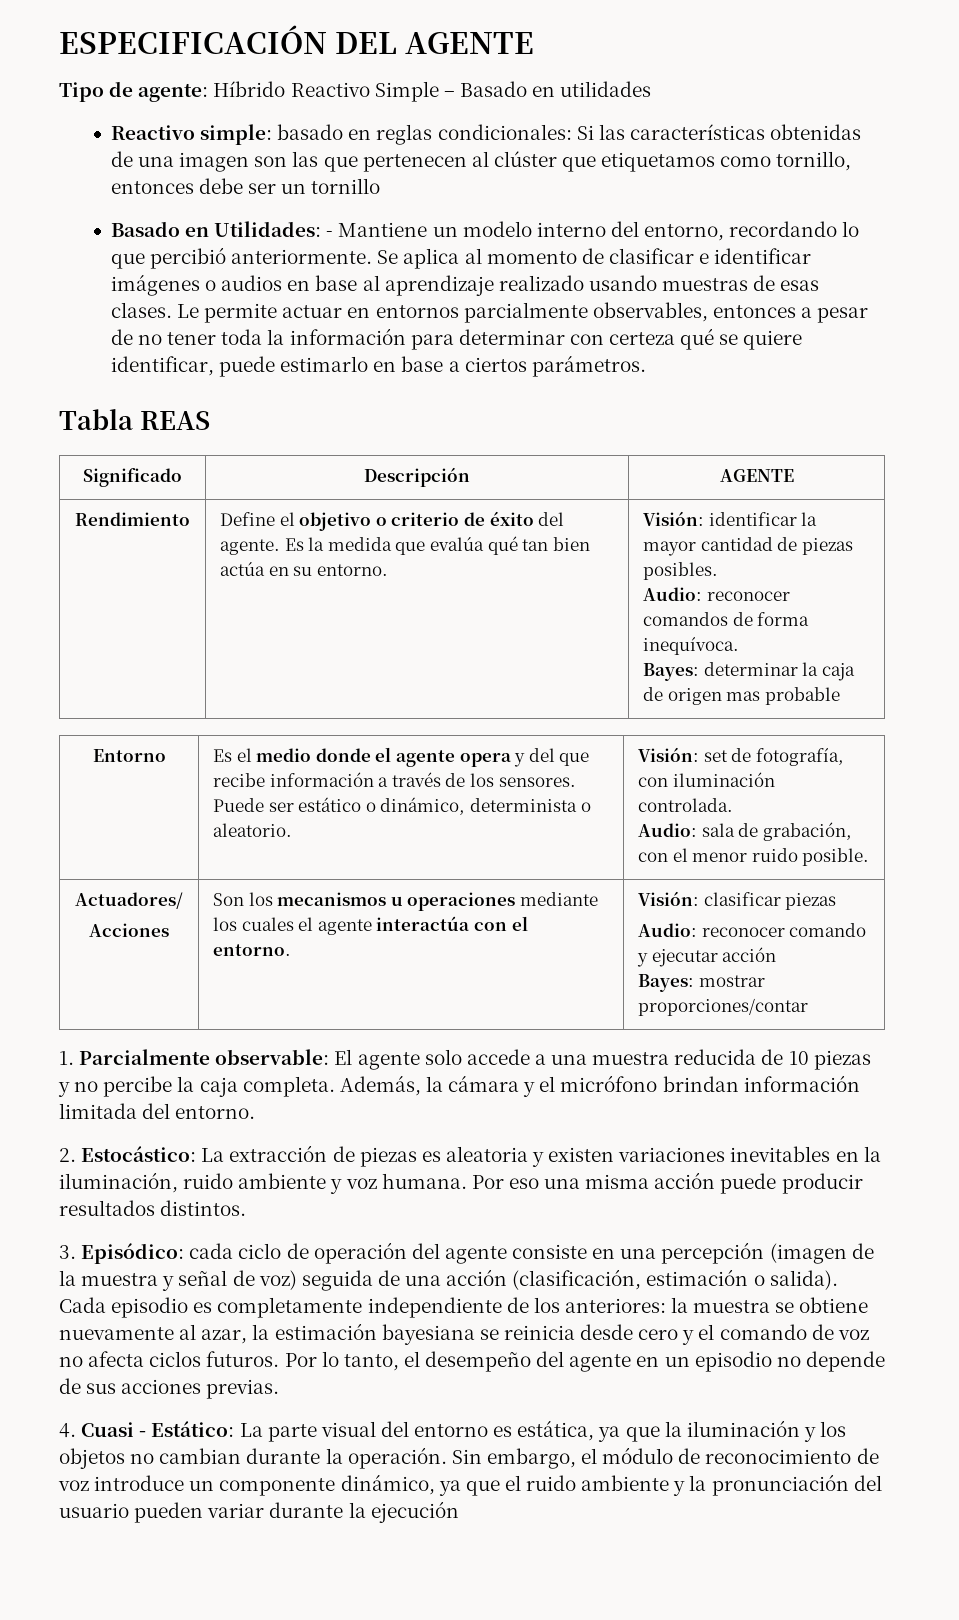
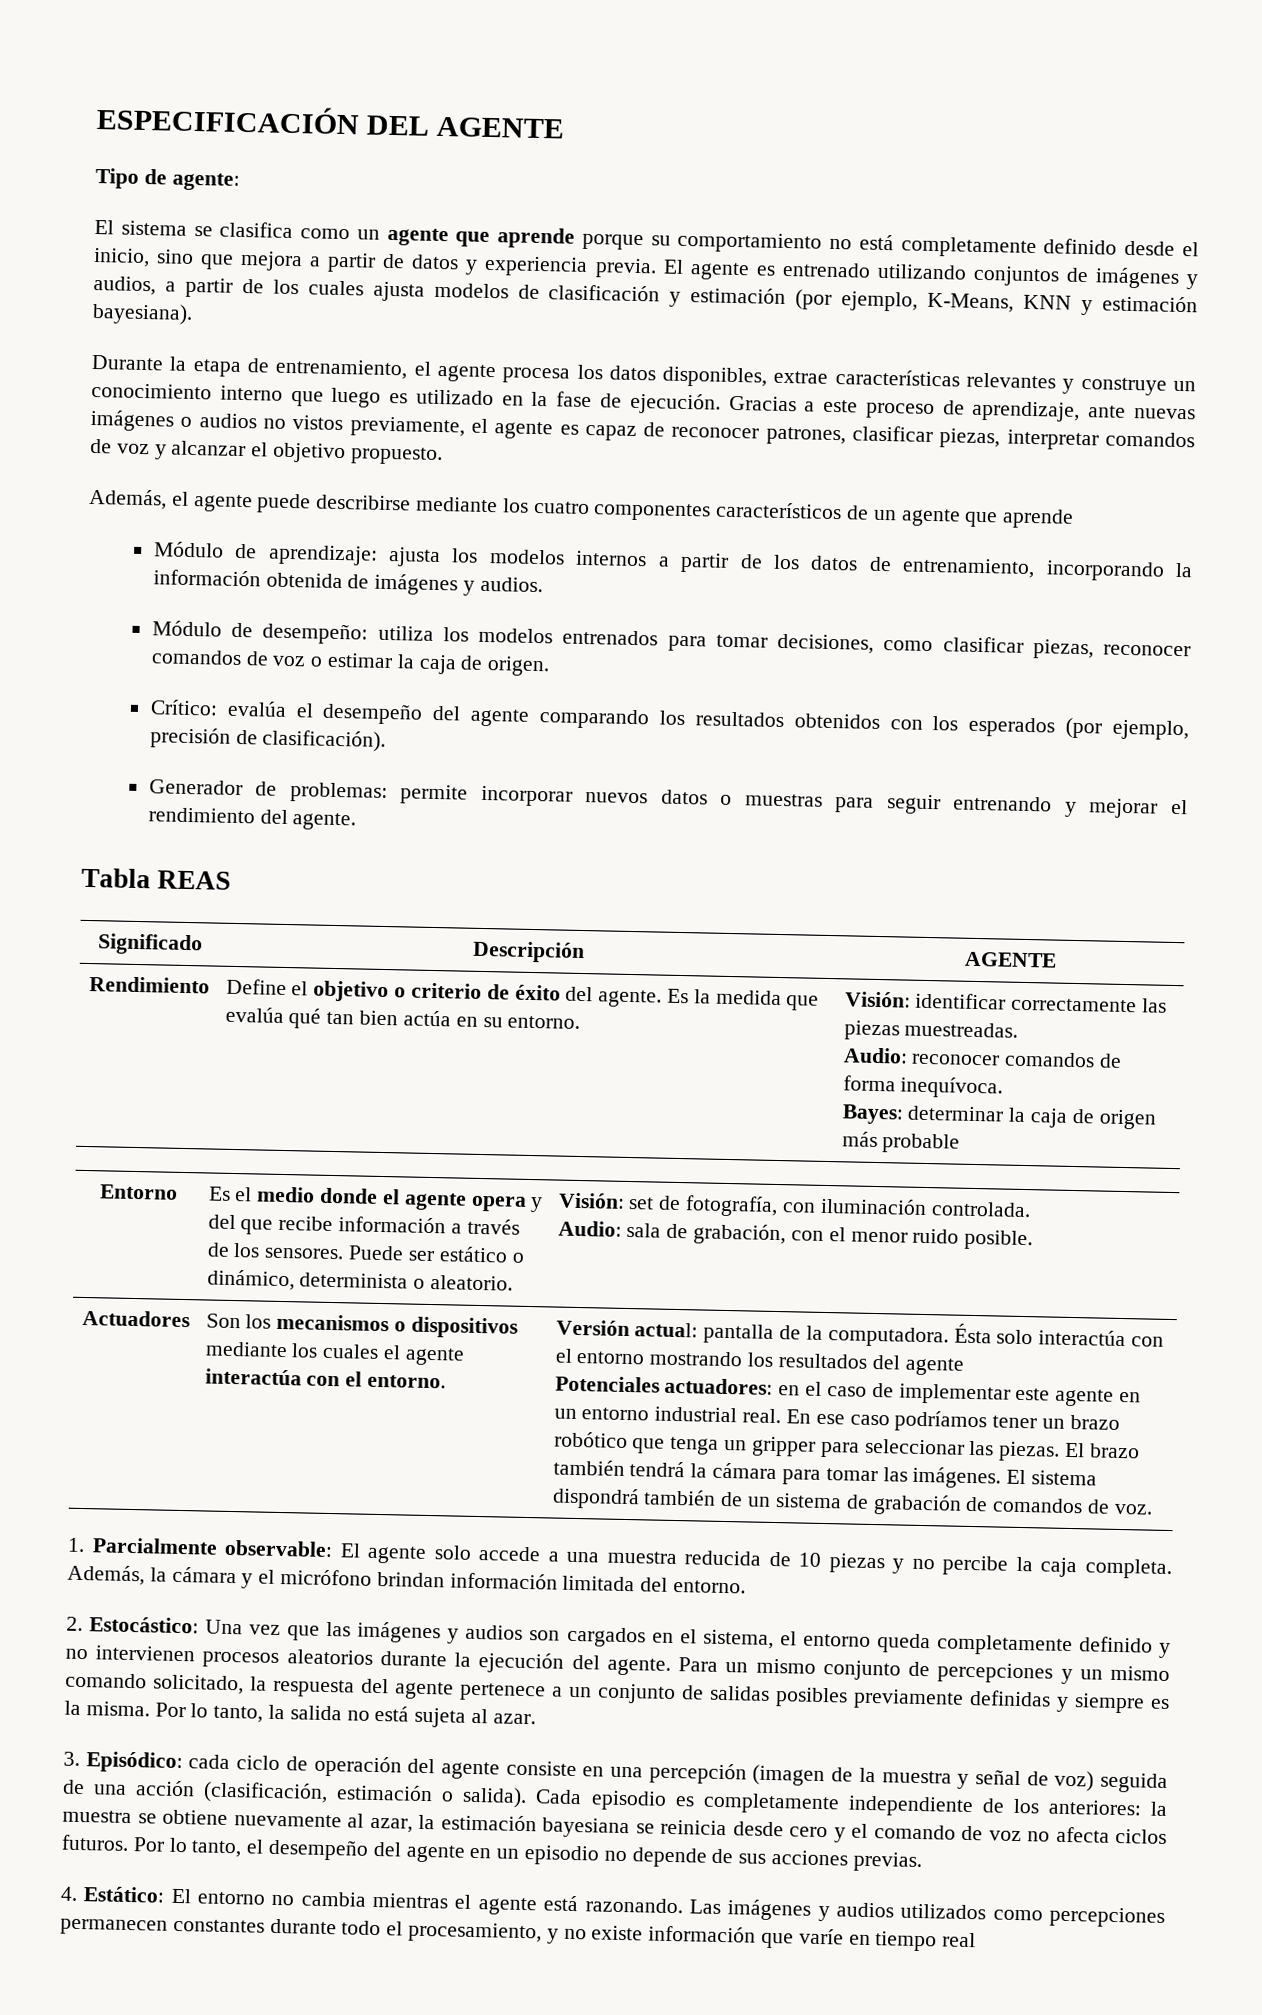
- Tipo de agente: Híbrido Reactivo Simple – Basado en utilidades
- Reactivo simple: basado en reglas condicionales: Si las características obtenidas de una imagen son las que pertenecen al clúster que etiquetamos como tornillo, entonces debe ser un tornillo
- Basado en Utilidades: - Mantiene un modelo interno del entorno, recordando lo que percibió anteriormente. Se aplica al momento de clasificar e identificar imágenes o audios en base al aprendizaje realizado usando muestras de esas clases. Le permite actuar en entornos parcialmente observables, entonces a pesar de no tener toda la información para determinar con certeza qué se quiere identificar, puede estimarlo en base a ciertos parámetros.
+ Tipo de agente:
+ El sistema se clasifica como un agente que aprende porque su comportamiento no está completamente definido desde el inicio, sino que mejora a partir de datos y experiencia previa. El agente es entrenado utilizando conjuntos de imágenes y audios, a partir de los cuales ajusta modelos de clasificación y estimación (por ejemplo, K-Means, KNN y estimación bayesiana).
+ Durante la etapa de entrenamiento, el agente procesa los datos disponibles, extrae características relevantes y construye un conocimiento interno que luego es utilizado en la fase de ejecución. Gracias a este proceso de aprendizaje, ante nuevas imágenes o audios no vistos previamente, el agente es capaz de reconocer patrones, clasificar piezas, interpretar comandos de voz y alcanzar el objetivo propuesto.
+ Además, el agente puede describirse mediante los cuatro componentes característicos de un agente que aprende
+ Módulo de aprendizaje: ajusta los modelos internos a partir de los datos de entrenamiento, incorporando la información obtenida de imágenes y audios.
+ Módulo de desempeño: utiliza los modelos entrenados para tomar decisiones, como clasificar piezas, reconocer comandos de voz o estimar la caja de origen.
+ Crítico: evalúa el desempeño del agente comparando los resultados obtenidos con los esperados (por ejemplo, precisión de clasificación).
+ Generador de problemas: permite incorporar nuevos datos o muestras para seguir entrenando y mejorar el rendimiento del agente.
- Visión: identificar la mayor cantidad de piezas posibles.
+ Visión: identificar correctamente las piezas muestreadas.
- Bayes: determinar la caja de origen mas probable
+ Bayes: determinar la caja de origen más probable
- Actuadores/
- Acciones
+ Actuadores
- Son los mecanismos u operaciones mediante los cuales el agente interactúa con el entorno.
+ Son los mecanismos o dispositivos mediante los cuales el agente interactúa con el entorno.
- Visión: clasificar piezas
- Audio: reconocer comando y ejecutar acción
- Bayes: mostrar proporciones/contar
+ Versión actual: pantalla de la computadora. Ésta solo interactúa con el entorno mostrando los resultados del agente
+ Potenciales actuadores: en el caso de implementar este agente en un entorno industrial real. En ese caso podríamos tener un brazo robótico que tenga un gripper para seleccionar las piezas. El brazo también tendrá la cámara para tomar las imágenes. El sistema dispondrá también de un sistema de grabación de comandos de voz.
- 2. Estocástico: La extracción de piezas es aleatoria y existen variaciones inevitables en la iluminación, ruido ambiente y voz humana. Por eso una misma acción puede producir resultados distintos.
+ 2. Estocástico: Una vez que las imágenes y audios son cargados en el sistema, el entorno queda completamente definido y no intervienen procesos aleatorios durante la ejecución del agente. Para un mismo conjunto de percepciones y un mismo comando solicitado, la respuesta del agente pertenece a un conjunto de salidas posibles previamente definidas y siempre es la misma. Por lo tanto, la salida no está sujeta al azar.
- 4. Cuasi - Estático: La parte visual del entorno es estática, ya que la iluminación y los objetos no cambian durante la operación. Sin embargo, el módulo de reconocimiento de voz introduce un componente dinámico, ya que el ruido ambiente y la pronunciación del usuario pueden variar durante la ejecución
+ 4. Estático: El entorno no cambia mientras el agente está razonando. Las imágenes y audios utilizados como percepciones permanecen constantes durante todo el procesamiento, y no existe información que varíe en tiempo real

